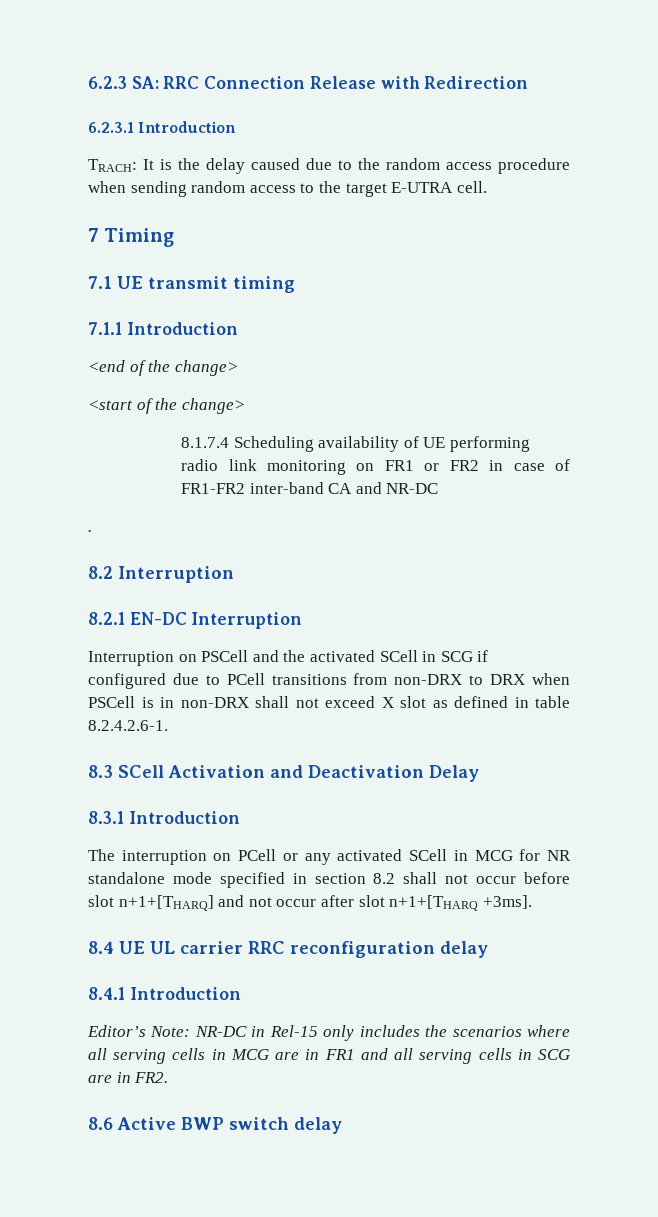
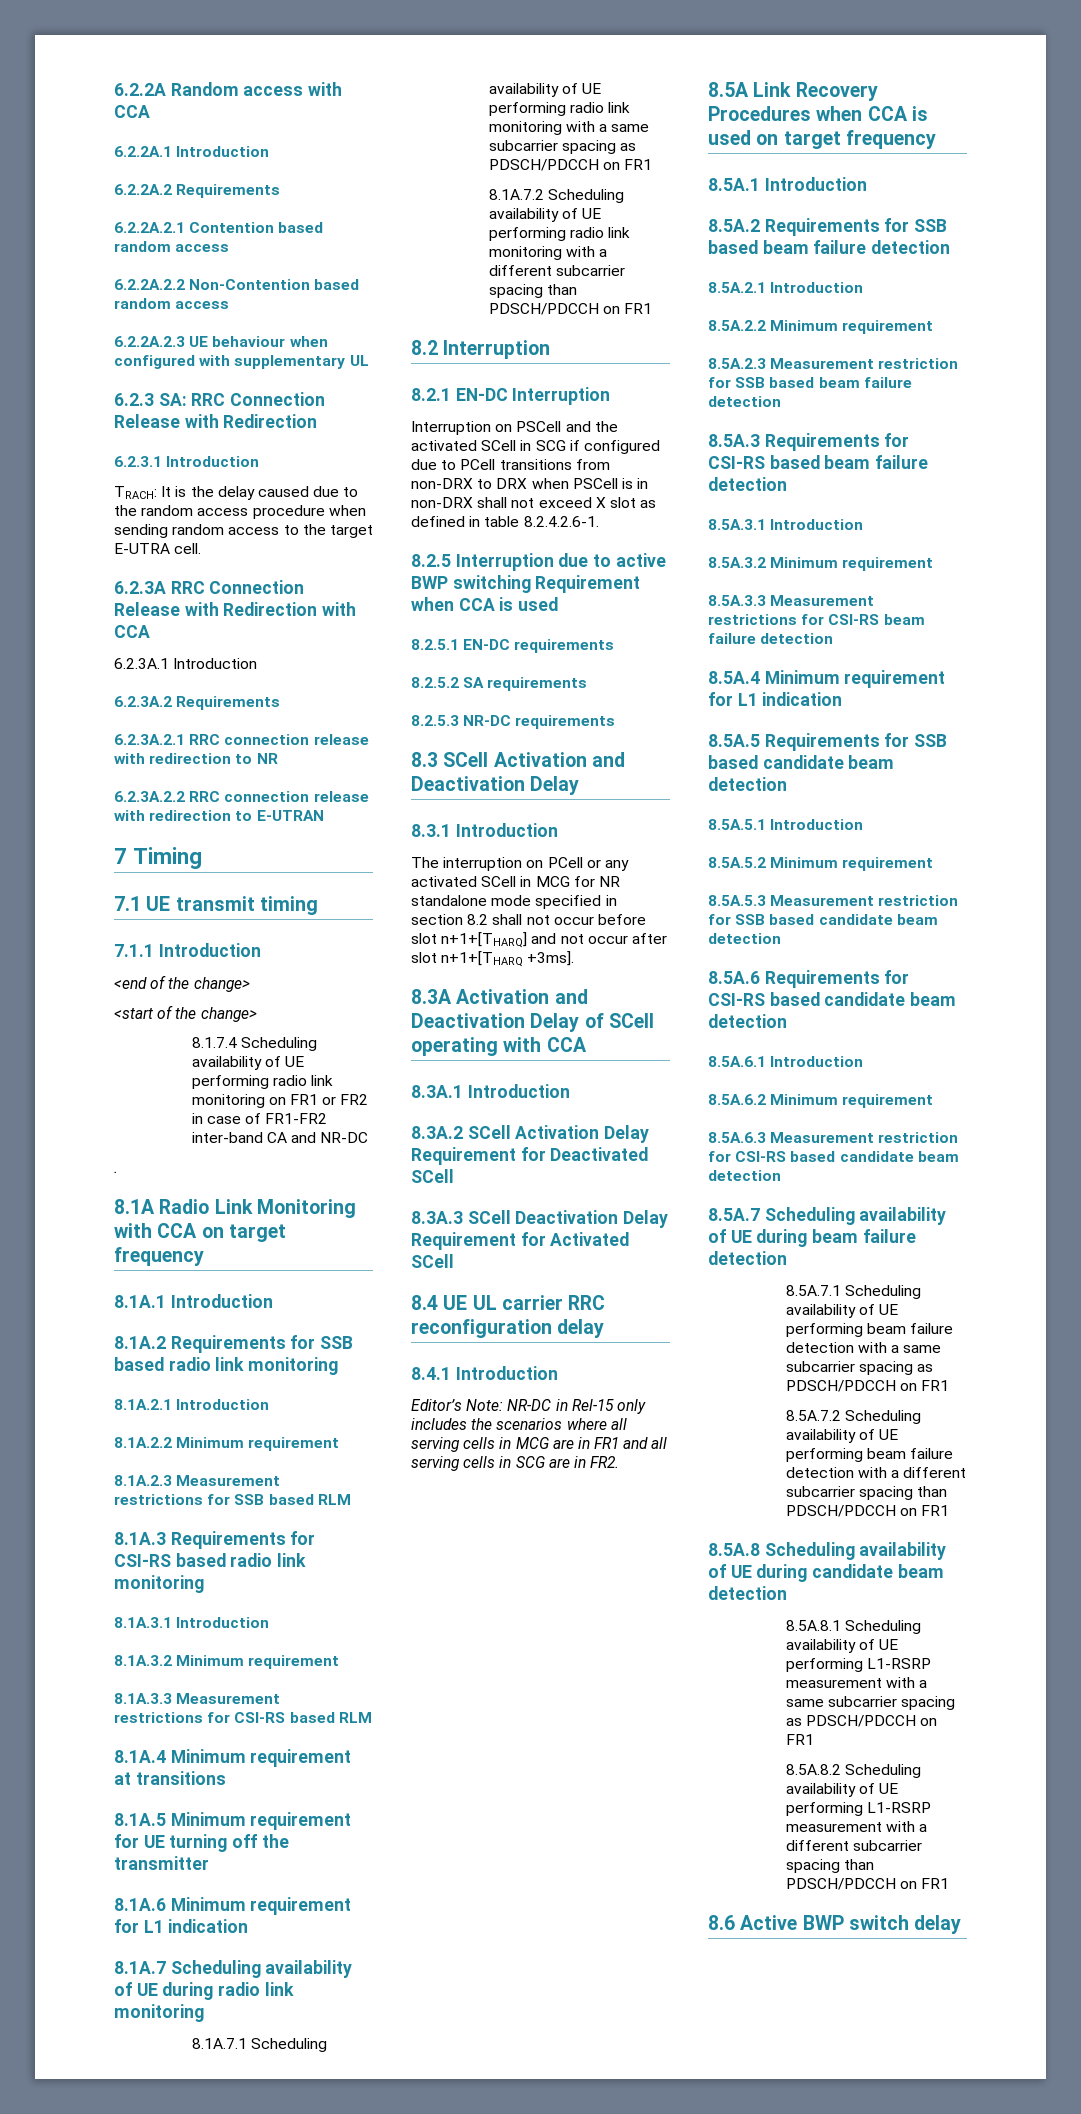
+ 6.2.2A Random access with CCA
+ 6.2.2A.1 Introduction
+ 6.2.2A.2 Requirements
+ 6.2.2A.2.1 Contention based random access
+ 6.2.2A.2.2 Non-Contention based random access
+ 6.2.2A.2.3 UE behaviour when configured with supplementary UL
+ 6.2.3A RRC Connection Release with Redirection with CCA
+ 6.2.3A.1 Introduction
+ 6.2.3A.2 Requirements
+ 6.2.3A.2.1 RRC connection release with redirection to NR
+ 6.2.3A.2.2 RRC connection release with redirection to E-UTRAN
+ 8.1A Radio Link Monitoring with CCA on target frequency
+ 8.1A.1 Introduction
+ 8.1A.2 Requirements for SSB based radio link monitoring
+ 8.1A.2.1 Introduction
+ 8.1A.2.2 Minimum requirement
+ 8.1A.2.3 Measurement restrictions for SSB based RLM
+ 8.1A.3 Requirements for CSI-RS based radio link monitoring
+ 8.1A.3.1 Introduction
+ 8.1A.3.2 Minimum requirement
+ 8.1A.3.3 Measurement restrictions for CSI-RS based RLM
+ 8.1A.4 Minimum requirement at transitions
+ 8.1A.5 Minimum requirement for UE turning off the transmitter
+ 8.1A.6 Minimum requirement for L1 indication
+ 8.1A.7 Scheduling availability of UE during radio link monitoring
+ 8.1A.7.1 Scheduling availability of UE performing radio link monitoring with a same subcarrier spacing as PDSCH/PDCCH on FR1
+ 8.1A.7.2 Scheduling availability of UE performing radio link monitoring with a different subcarrier spacing than PDSCH/PDCCH on FR1
+ 8.2.5 Interruption due to active BWP switching Requirement when CCA is used
+ 8.2.5.1 EN-DC requirements
+ 8.2.5.2 SA requirements
+ 8.2.5.3 NR-DC requirements
+ 8.3A Activation and Deactivation Delay of SCell operating with CCA
+ 8.3A.1 Introduction
+ 8.3A.2 SCell Activation Delay Requirement for Deactivated SCell
+ 8.3A.3 SCell Deactivation Delay Requirement for Activated SCell
+ 8.5A Link Recovery Procedures when CCA is used on target frequency
+ 8.5A.1 Introduction
+ 8.5A.2 Requirements for SSB based beam failure detection
+ 8.5A.2.1 Introduction
+ 8.5A.2.2 Minimum requirement
+ 8.5A.2.3 Measurement restriction for SSB based beam failure detection
+ 8.5A.3 Requirements for CSI-RS based beam failure detection
+ 8.5A.3.1 Introduction
+ 8.5A.3.2 Minimum requirement
+ 8.5A.3.3 Measurement restrictions for CSI-RS beam failure detection
+ 8.5A.4 Minimum requirement for L1 indication
+ 8.5A.5 Requirements for SSB based candidate beam detection
+ 8.5A.5.1 Introduction
+ 8.5A.5.2 Minimum requirement
+ 8.5A.5.3 Measurement restriction for SSB based candidate beam detection
+ 8.5A.6 Requirements for CSI-RS based candidate beam detection
+ 8.5A.6.1 Introduction
+ 8.5A.6.2 Minimum requirement
+ 8.5A.6.3 Measurement restriction for CSI-RS based candidate beam detection
+ 8.5A.7 Scheduling availability of UE during beam failure detection
+ 8.5A.7.1 Scheduling availability of UE performing beam failure detection with a same subcarrier spacing as PDSCH/PDCCH on FR1
+ 8.5A.7.2 Scheduling availability of UE performing beam failure detection with a different subcarrier spacing than PDSCH/PDCCH on FR1
+ 8.5A.8 Scheduling availability of UE during candidate beam detection
+ 8.5A.8.1 Scheduling availability of UE performing L1-RSRP measurement with a same subcarrier spacing as PDSCH/PDCCH on FR1
+ 8.5A.8.2 Scheduling availability of UE performing L1-RSRP measurement with a different subcarrier spacing than PDSCH/PDCCH on FR1

